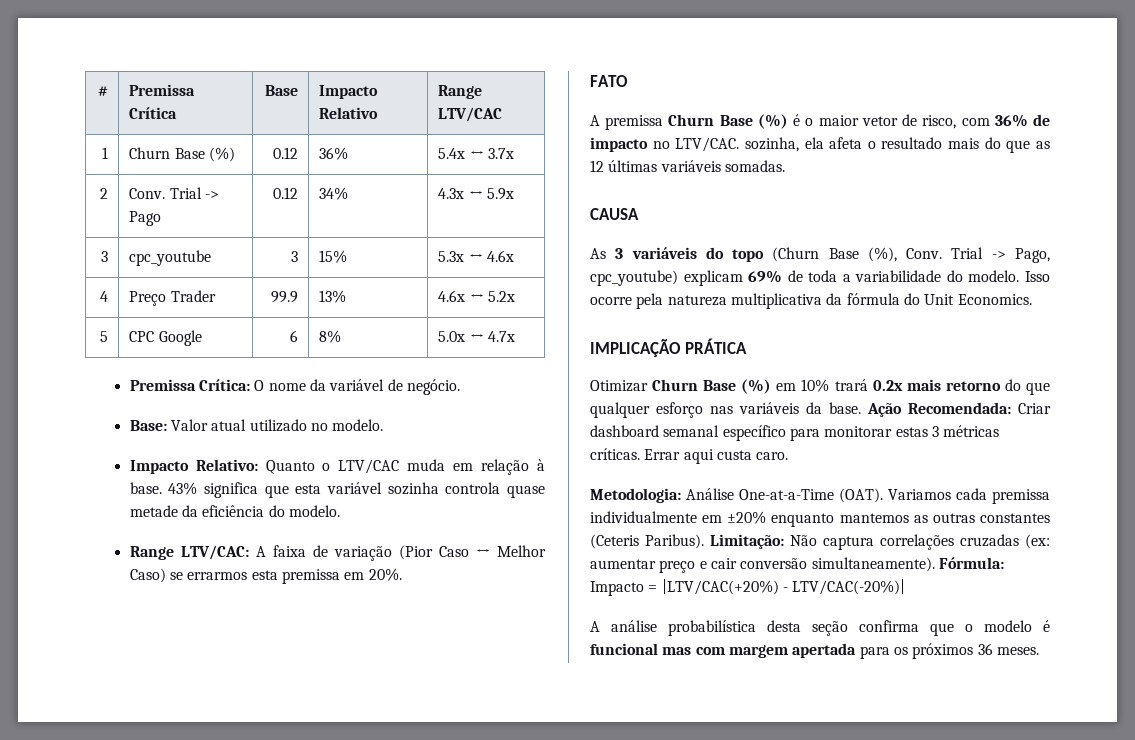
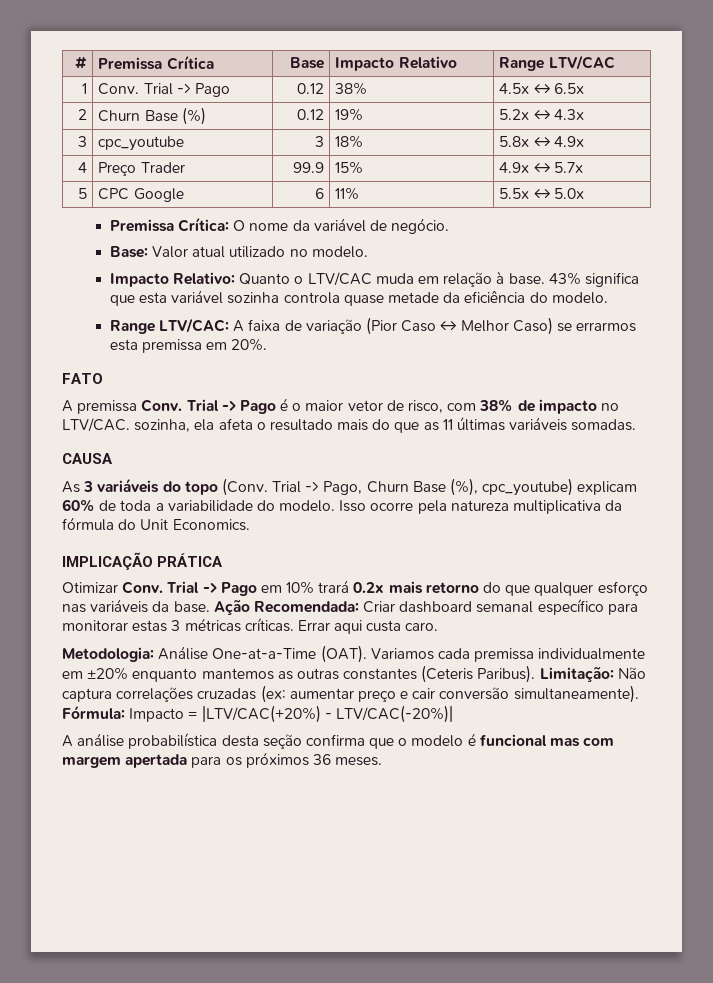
- 1 | Churn Base (%) | 0.12 | 36% | 5.4x ↔ 3.7x
- 2 | Conv. Trial -> Pago | 0.12 | 34% | 4.3x ↔ 5.9x
+ 1 | Conv. Trial -> Pago | 0.12 | 38% | 4.5x ↔ 6.5x
+ 2 | Churn Base (%) | 0.12 | 19% | 5.2x ↔ 4.3x
- 3 | cpc_youtube | 3 | 15% | 5.3x ↔ 4.6x
+ 3 | cpc_youtube | 3 | 18% | 5.8x ↔ 4.9x
- 4 | Preço Trader | 99.9 | 13% | 4.6x ↔ 5.2x
+ 4 | Preço Trader | 99.9 | 15% | 4.9x ↔ 5.7x
- 5 | CPC Google | 6 | 8% | 5.0x ↔ 4.7x
+ 5 | CPC Google | 6 | 11% | 5.5x ↔ 5.0x
- A premissa Churn Base (%) é o maior vetor de risco, com 36% de impacto no LTV/CAC. sozinha, ela afeta o resultado mais do que as 12 últimas variáveis somadas.
+ A premissa Conv. Trial -> Pago é o maior vetor de risco, com 38% de impacto no LTV/CAC. sozinha, ela afeta o resultado mais do que as 11 últimas variáveis somadas.
- As 3 variáveis do topo (Churn Base (%), Conv. Trial -> Pago, cpc_youtube) explicam 69% de toda a variabilidade do modelo.
+ As 3 variáveis do topo (Conv. Trial -> Pago, Churn Base (%), cpc_youtube) explicam 60% de toda a variabilidade do modelo.
- Otimizar Churn Base (%) em 10% trará 0.2x mais retorno do que qualquer esforço nas variáveis da base.
+ Otimizar Conv. Trial -> Pago em 10% trará 0.2x mais retorno do que qualquer esforço nas variáveis da base.

